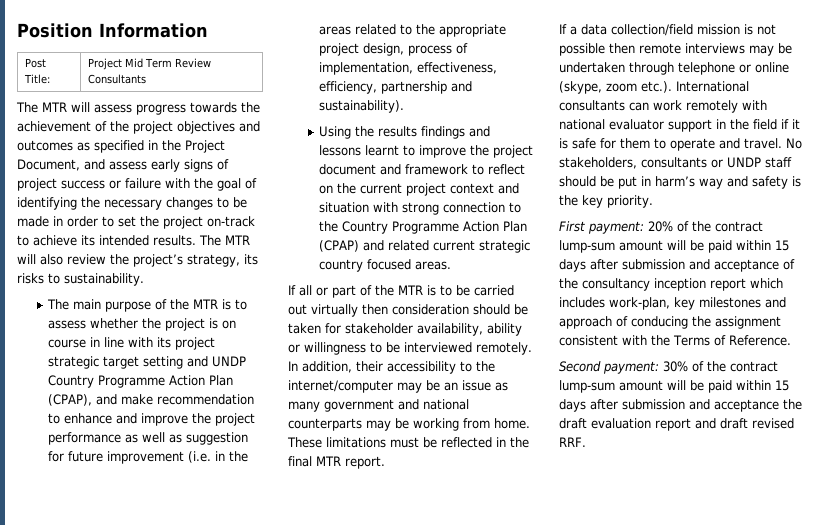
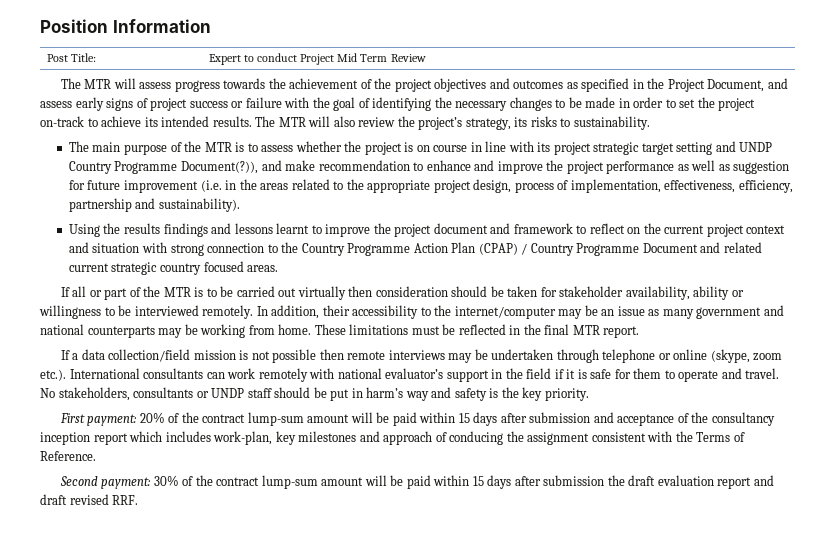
- Post Title: | Project Mid Term Review Consultants
+ Post Title: | Expert to conduct Project Mid Term Review
- The main purpose of the MTR is to assess whether the project is on course in line with its project strategic target setting and UNDP Country Programme Action Plan (CPAP), and make recommendation to enhance and improve the project performance as well as suggestion for future improvement (i.e. in the areas related to the appropriate project design, process of implementation, effectiveness, efficiency, partnership and sustainability).
+ The main purpose of the MTR is to assess whether the project is on course in line with its project strategic target setting and UNDP Country Programme Document(?)), and make recommendation to enhance and improve the project performance as well as suggestion for future improvement (i.e. in the areas related to the appropriate project design, process of implementation, effectiveness, efficiency, partnership and sustainability).
- Using the results findings and lessons learnt to improve the project document and framework to reflect on the current project context and situation with strong connection to the Country Programme Action Plan (CPAP) and related current strategic country focused areas.
+ Using the results findings and lessons learnt to improve the project document and framework to reflect on the current project context and situation with strong connection to the Country Programme Action Plan (CPAP) / Country Programme Document and related current strategic country focused areas.
- If a data collection/field mission is not possible then remote interviews may be undertaken through telephone or online (skype, zoom etc.). International consultants can work remotely with national evaluator support in the field if it is safe for them to operate and travel.
+ If a data collection/field mission is not possible then remote interviews may be undertaken through telephone or online (skype, zoom etc.). International consultants can work remotely with national evaluator’s support in the field if it is safe for them to operate and travel.
- Second payment: 30% of the contract lump-sum amount will be paid within 15 days after submission and acceptance the draft evaluation report and draft revised RRF.
+ Second payment: 30% of the contract lump-sum amount will be paid within 15 days after submission the draft evaluation report and draft revised RRF.

